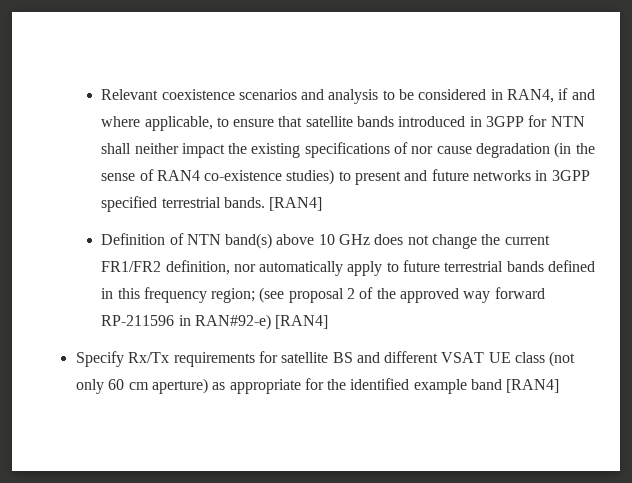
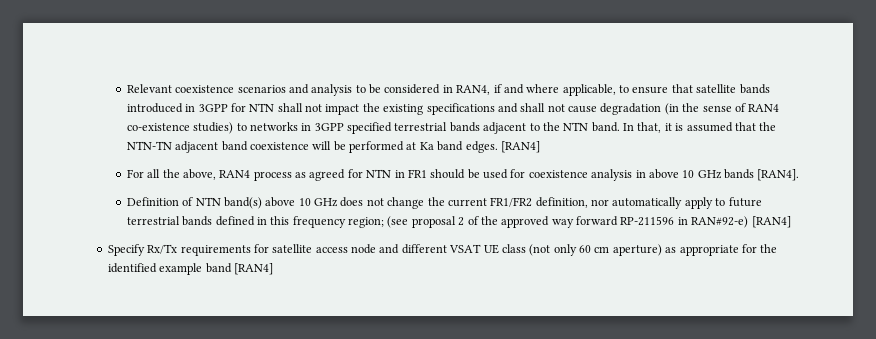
- Relevant coexistence scenarios and analysis to be considered in RAN4, if and where applicable, to ensure that satellite bands introduced in 3GPP for NTN shall neither impact the existing specifications of nor cause degradation (in the sense of RAN4 co-existence studies) to present and future networks in 3GPP specified terrestrial bands. [RAN4]
+ Relevant coexistence scenarios and analysis to be considered in RAN4, if and where applicable, to ensure that satellite bands introduced in 3GPP for NTN shall not impact the existing specifications and shall not cause degradation (in the sense of RAN4 co-existence studies) to networks in 3GPP specified terrestrial bands adjacent to the NTN band. In that, it is assumed that the NTN-TN adjacent band coexistence will be performed at Ka band edges. [RAN4]
+ For all the above, RAN4 process as agreed for NTN in FR1 should be used for coexistence analysis in above 10 GHz bands [RAN4].
- Specify Rx/Tx requirements for satellite BS and different VSAT UE class (not only 60 cm aperture) as appropriate for the identified example band [RAN4]
+ Specify Rx/Tx requirements for satellite access node and different VSAT UE class (not only 60 cm aperture) as appropriate for the identified example band [RAN4]

